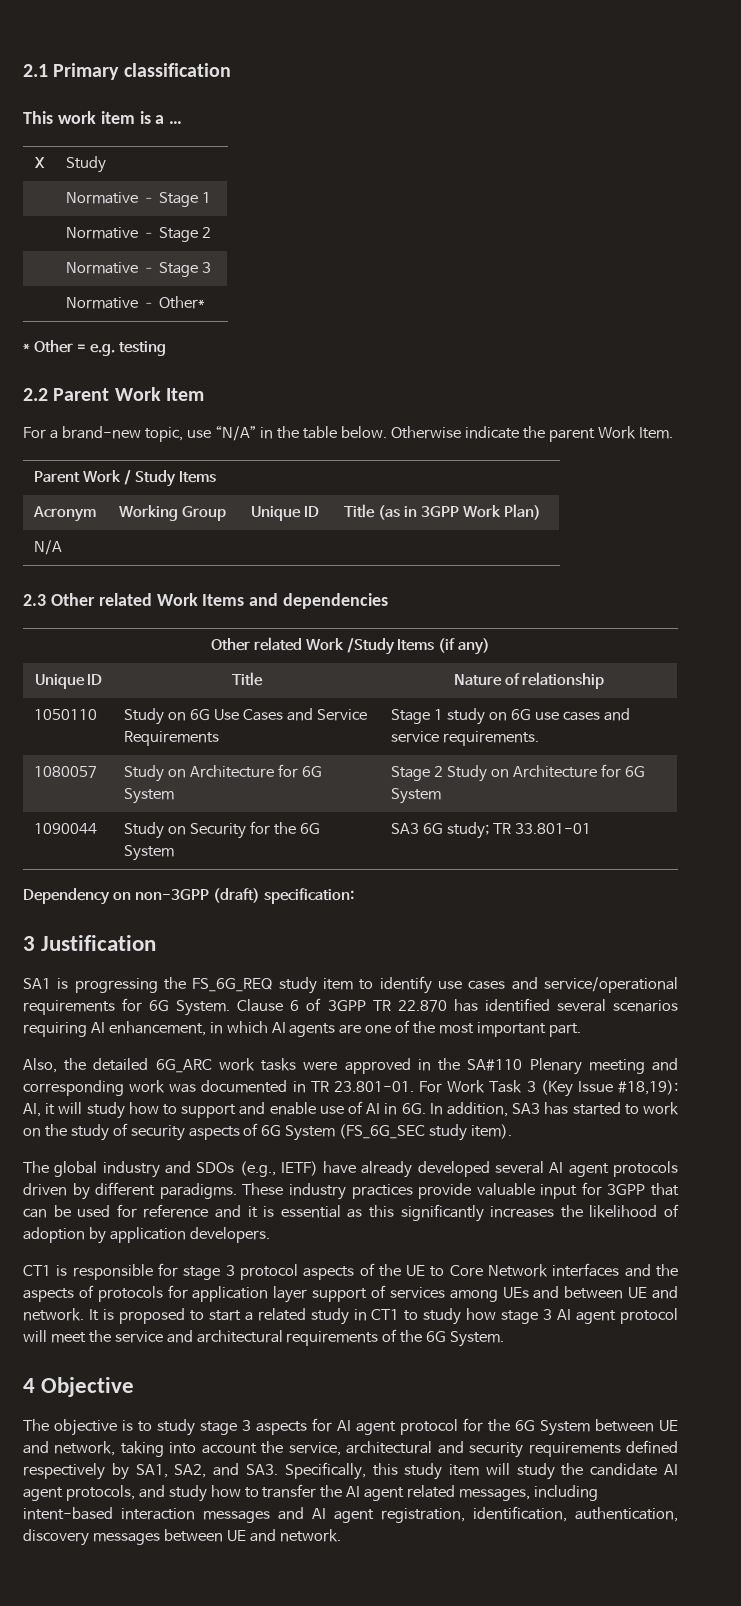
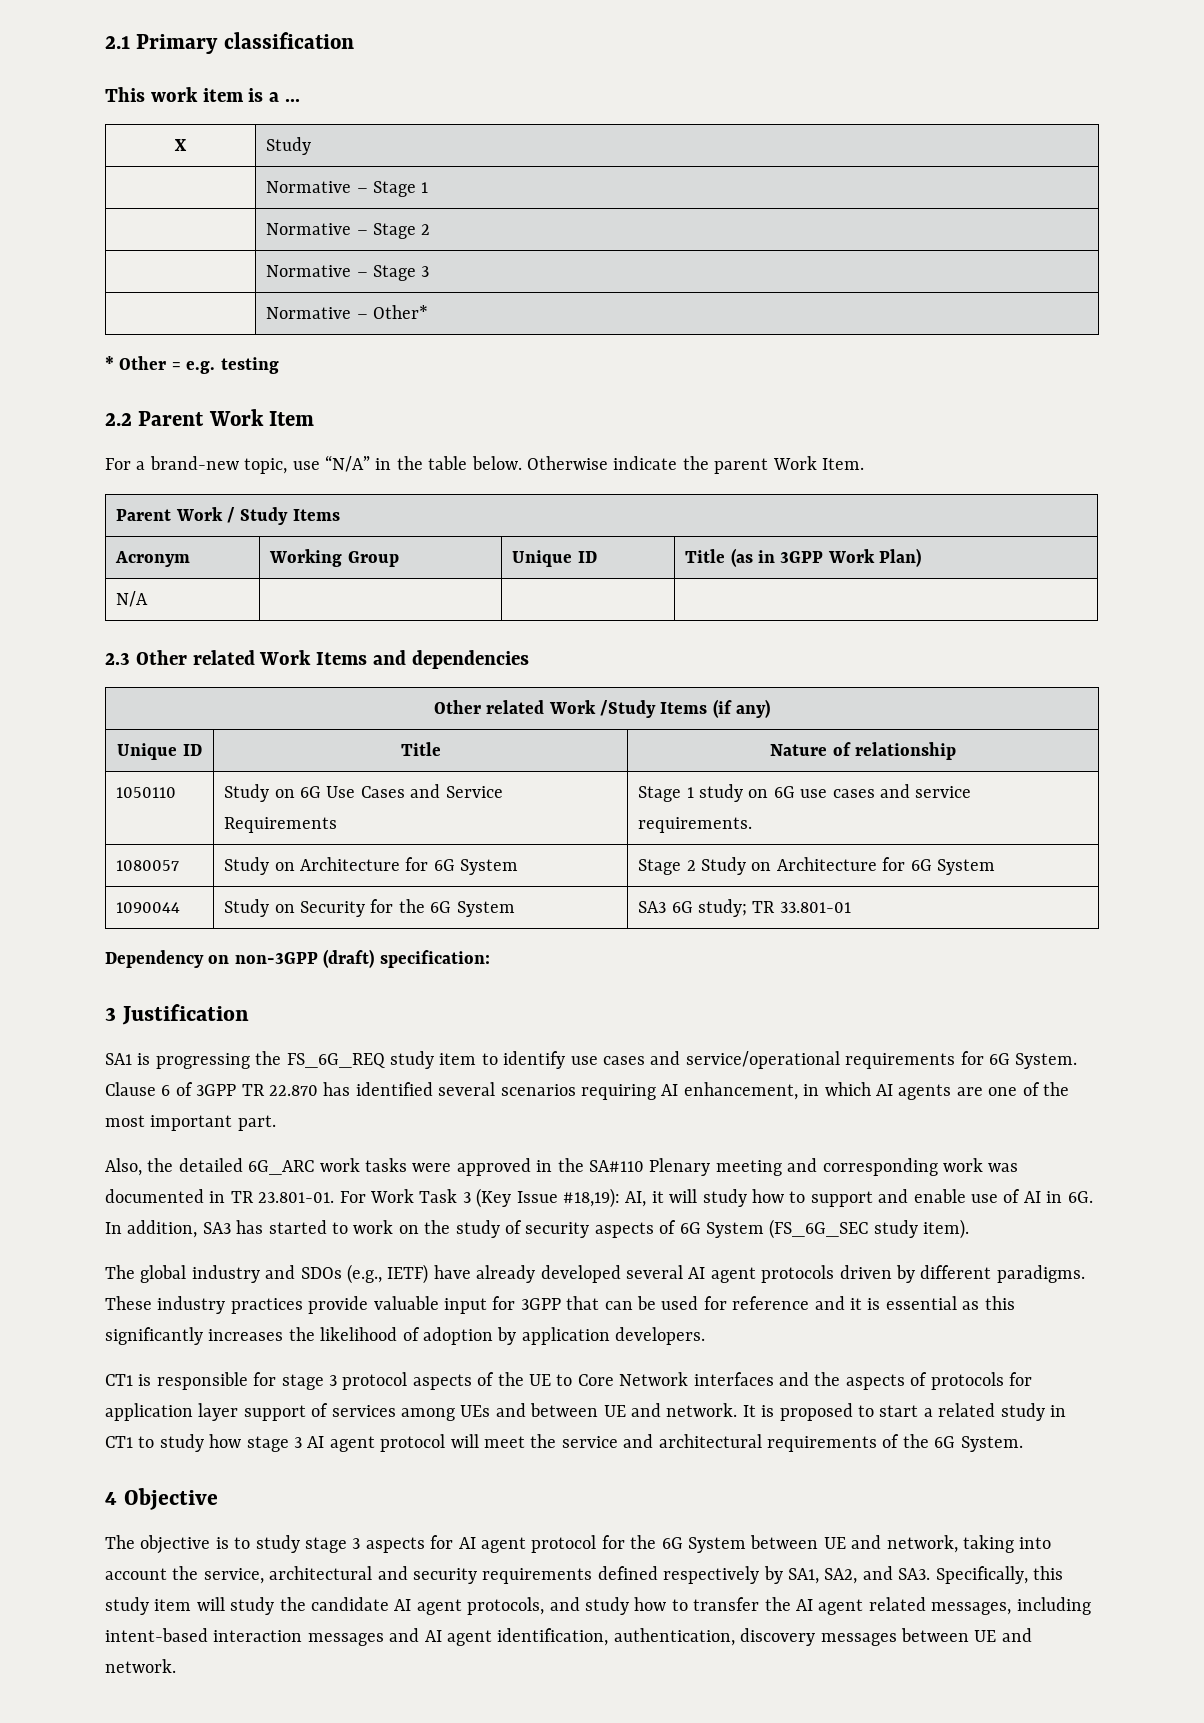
- The objective is to study stage 3 aspects for AI agent protocol for the 6G System between UE and network, taking into account the service, architectural and security requirements defined respectively by SA1, SA2, and SA3. Specifically, this study item will study the candidate AI agent protocols, and study how to transfer the AI agent related messages, including intent-based interaction messages and AI agent registration, identification, authentication, discovery messages between UE and network.
+ The objective is to study stage 3 aspects for AI agent protocol for the 6G System between UE and network, taking into account the service, architectural and security requirements defined respectively by SA1, SA2, and SA3. Specifically, this study item will study the candidate AI agent protocols, and study how to transfer the AI agent related messages, including intent-based interaction messages and AI agent identification, authentication, discovery messages between UE and network.

